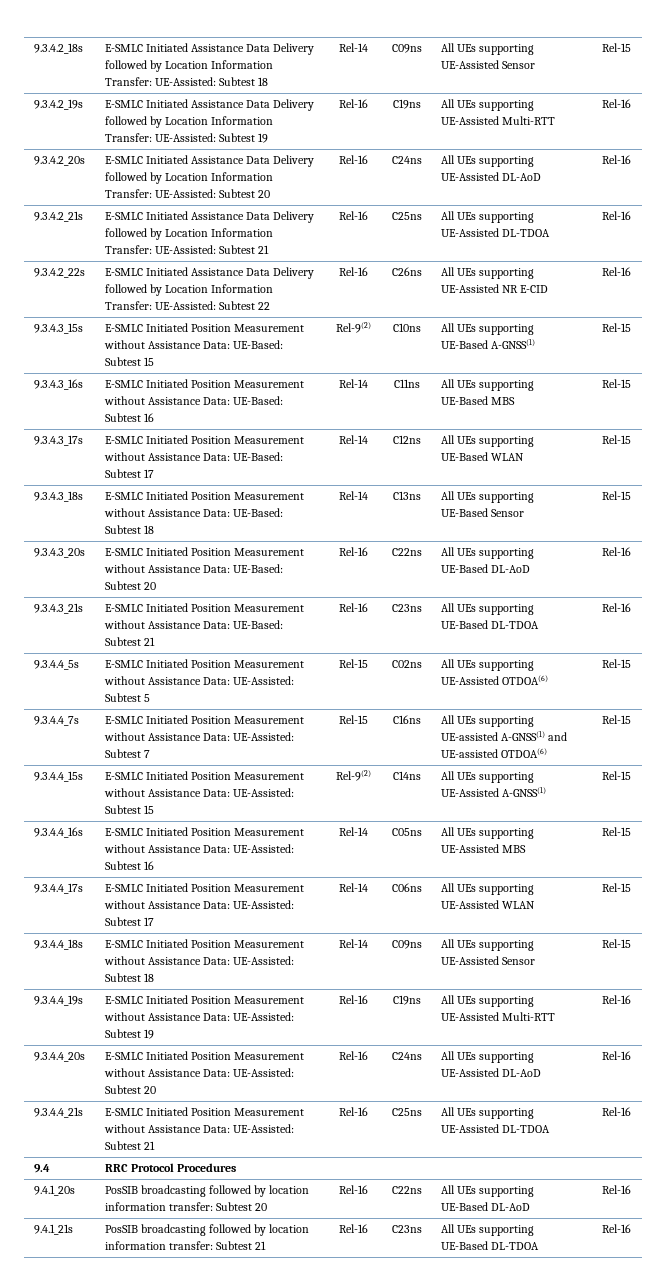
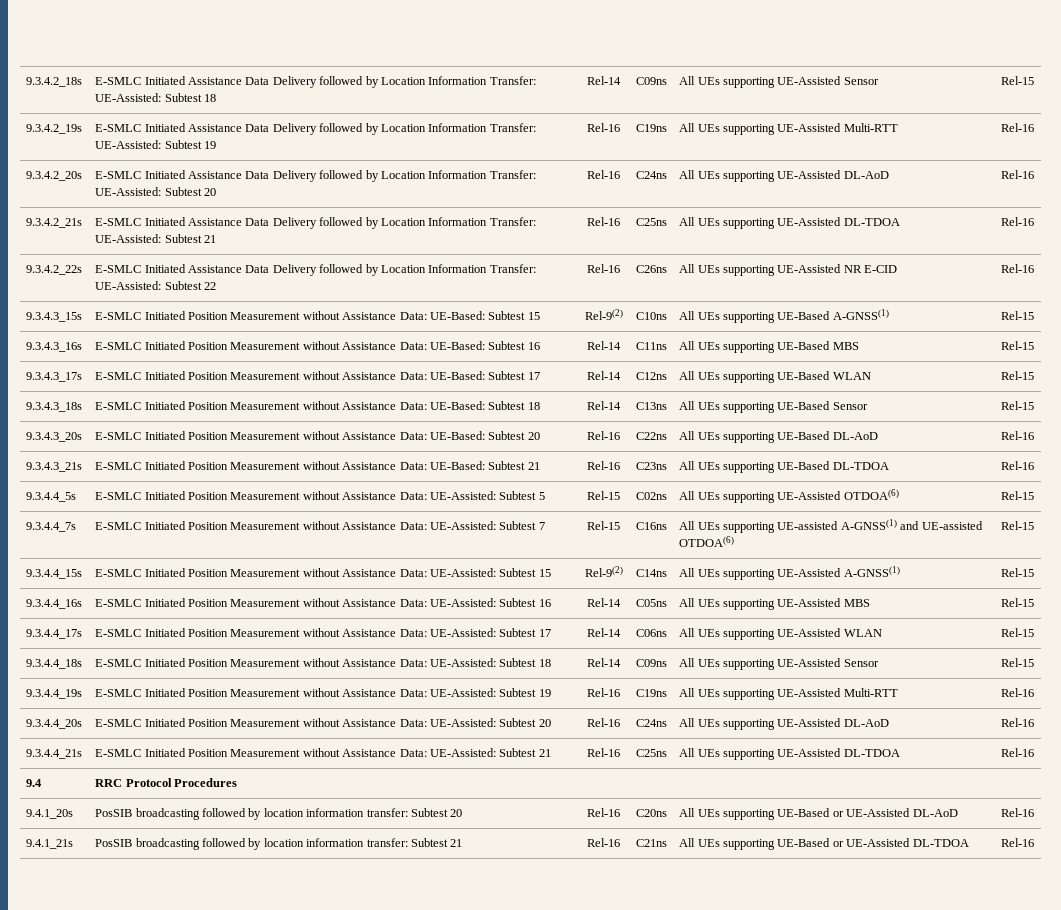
- 9.4.1_20s | PosSIB broadcasting followed by location information transfer: Subtest 20 | Rel-16 | C22ns | All UEs supporting UE-Based DL-AoD | Rel-16
+ 9.4.1_20s | PosSIB broadcasting followed by location information transfer: Subtest 20 | Rel-16 | C20ns | All UEs supporting UE-Based or UE-Assisted DL-AoD | Rel-16
- 9.4.1_21s | PosSIB broadcasting followed by location information transfer: Subtest 21 | Rel-16 | C23ns | All UEs supporting UE-Based DL-TDOA | Rel-16
+ 9.4.1_21s | PosSIB broadcasting followed by location information transfer: Subtest 21 | Rel-16 | C21ns | All UEs supporting UE-Based or UE-Assisted DL-TDOA | Rel-16

